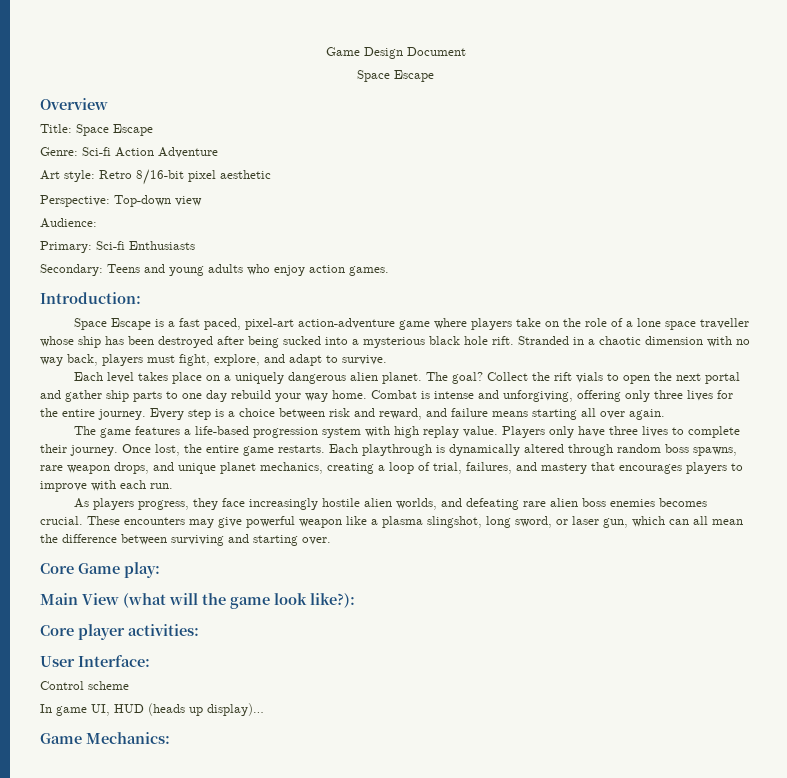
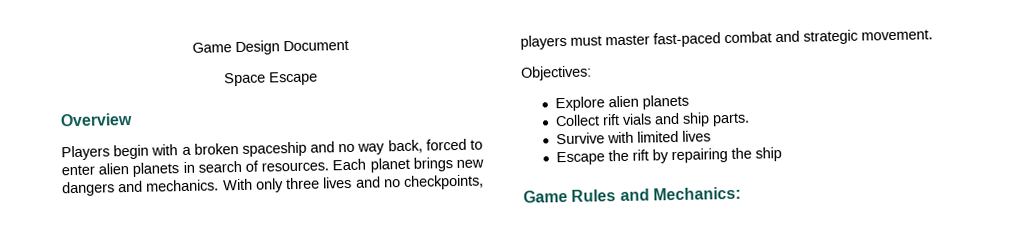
- Title: Space Escape
- Genre: Sci-fi Action Adventure
- Art style: Retro 8/16-bit pixel aesthetic
- Perspective: Top-down view
- Audience:
- Primary: Sci-fi Enthusiasts
- Secondary: Teens and young adults who enjoy action games.
- Introduction:
- Space Escape is a fast paced, pixel-art action-adventure game where players take on the role of a lone space traveller whose ship has been destroyed after being sucked into a mysterious black hole rift. Stranded in a chaotic dimension with no way back, players must fight, explore, and adapt to survive.
- Each level takes place on a uniquely dangerous alien planet. The goal? Collect the rift vials to open the next portal and gather ship parts to one day rebuild your way home. Combat is intense and unforgiving, offering only three lives for the entire journey. Every step is a choice between risk and reward, and failure means starting all over again.
- The game features a life-based progression system with high replay value. Players only have three lives to complete their journey. Once lost, the entire game restarts. Each playthrough is dynamically altered through random boss spawns, rare weapon drops, and unique planet mechanics, creating a loop of trial, failures, and mastery that encourages players to improve with each run.
- As players progress, they face increasingly hostile alien worlds, and defeating rare alien boss enemies becomes crucial. These encounters may give powerful weapon like a plasma slingshot, long sword, or laser gun, which can all mean the difference between surviving and starting over.
- Core Game play:
- Main View (what will the game look like?):
- Core player activities:
- User Interface:
- Control scheme
- In game UI, HUD (heads up display)…
- Game Mechanics:
+ Players begin with a broken spaceship and no way back, forced to enter alien planets in search of resources. Each planet brings new dangers and mechanics. With only three lives and no checkpoints, players must master fast-paced combat and strategic movement.
+ Objectives:
+ Explore alien planets
+ Collect rift vials and ship parts.
+ Survive with limited lives
+ Escape the rift by repairing the ship
+ Game Rules and Mechanics:

